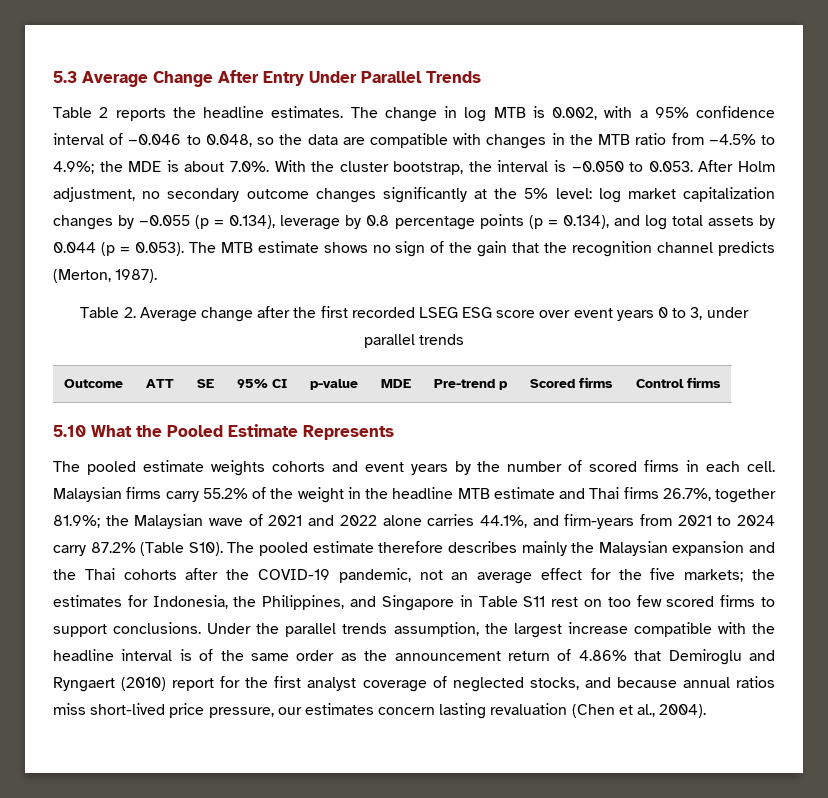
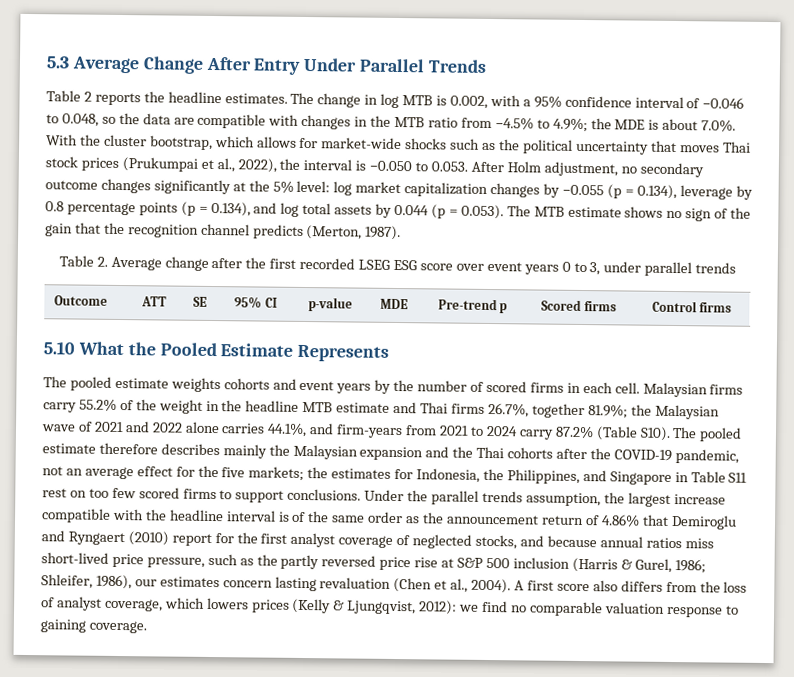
- the MDE is about 7.0%. With the cluster bootstrap, the interval is −0.050 to 0.053. After Holm adjustment, no secondary outcome changes significantly at the 5% level:
+ the MDE is about 7.0%. With the cluster bootstrap, which allows for market-wide shocks such as the political uncertainty that moves Thai stock prices (Prukumpai et al., 2022), the interval is −0.050 to 0.053. After Holm adjustment, no secondary outcome changes significantly at the 5% level:
- Under the parallel trends assumption, the largest increase compatible with the headline interval is of the same order as the announcement return of 4.86% that Demiroglu and Ryngaert (2010) report for the first analyst coverage of neglected stocks, and because annual ratios miss short-lived price pressure, our estimates concern lasting revaluation (Chen et al., 2004).
+ Under the parallel trends assumption, the largest increase compatible with the headline interval is of the same order as the announcement return of 4.86% that Demiroglu and Ryngaert (2010) report for the first analyst coverage of neglected stocks, and because annual ratios miss short-lived price pressure, such as the partly reversed price rise at S&P 500 inclusion (Harris & Gurel, 1986; Shleifer, 1986), our estimates concern lasting revaluation (Chen et al., 2004).
+ A first score also differs from the loss of analyst coverage, which lowers prices (Kelly & Ljungqvist, 2012): we find no comparable valuation response to gaining coverage.

